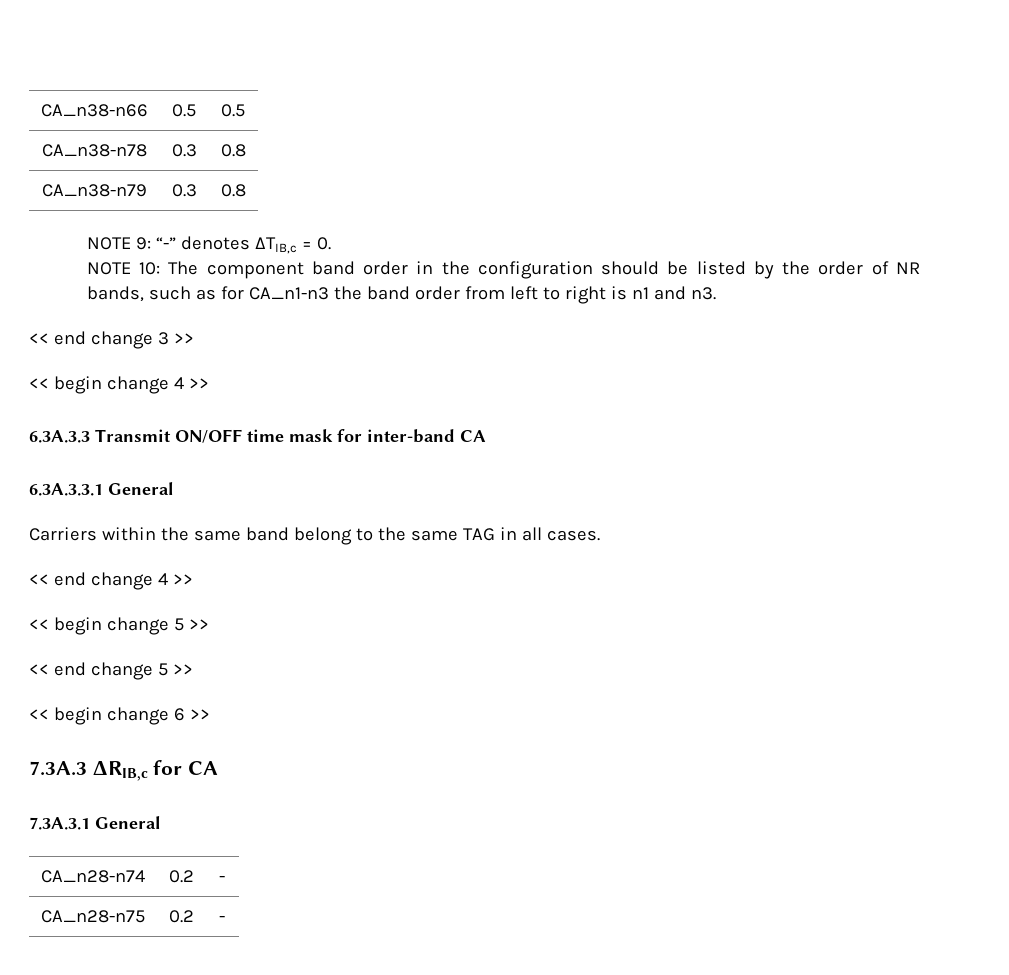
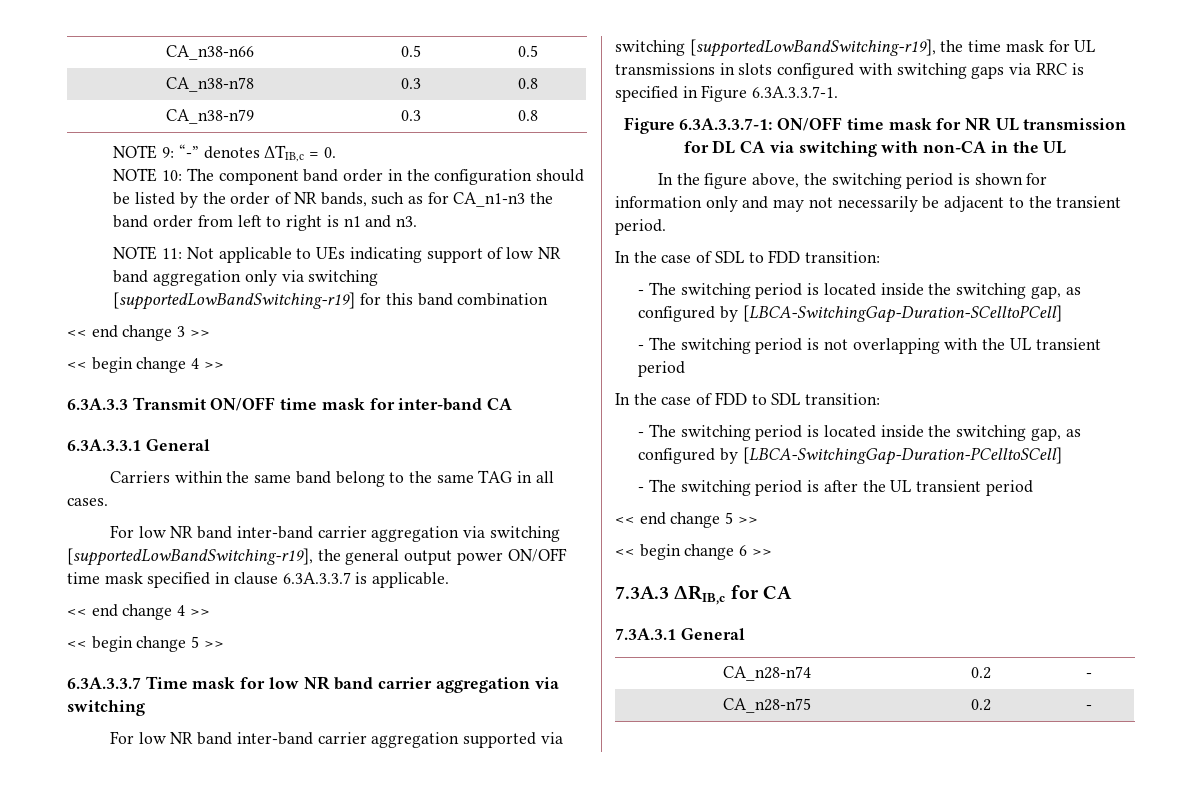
+ NOTE 11: Not applicable to UEs indicating support of low NR band aggregation only via switching [supportedLowBandSwitching-r19] for this band combination
+ For low NR band inter-band carrier aggregation via switching [supportedLowBandSwitching-r19], the general output power ON/OFF time mask specified in clause 6.3A.3.3.7 is applicable.
+ 6.3A.3.3.7 Time mask for low NR band carrier aggregation via switching
+ For low NR band inter-band carrier aggregation supported via switching [supportedLowBandSwitching-r19], the time mask for UL transmissions in slots configured with switching gaps via RRC is specified in Figure 6.3A.3.3.7-1.
+ Figure 6.3A.3.3.7-1: ON/OFF time mask for NR UL transmission for DL CA via switching with non-CA in the UL
+ In the figure above, the switching period is shown for information only and may not necessarily be adjacent to the transient period.
+ In the case of SDL to FDD transition:
+ - The switching period is located inside the switching gap, as configured by [LBCA-SwitchingGap-Duration-SCelltoPCell]
+ - The switching period is not overlapping with the UL transient period
+ In the case of FDD to SDL transition:
+ - The switching period is located inside the switching gap, as configured by [LBCA-SwitchingGap-Duration-PCelltoSCell]
+ - The switching period is after the UL transient period

